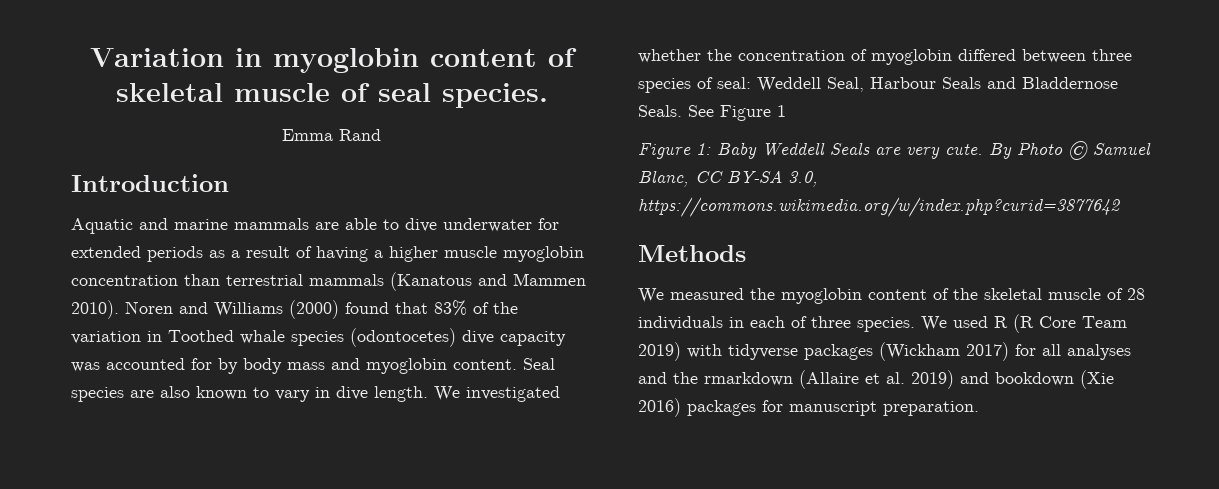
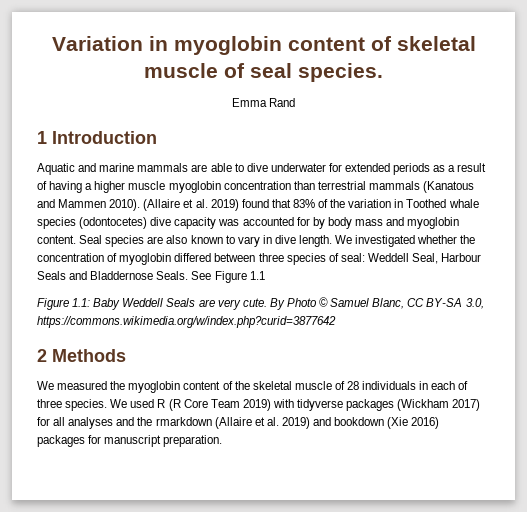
- Introduction
+ 1 Introduction
- Noren and Williams (2000) found that 83% of the variation in Toothed whale species (odontocetes) dive capacity was accounted for by body mass and myoglobin content.
+ (Allaire et al. 2019) found that 83% of the variation in Toothed whale species (odontocetes) dive capacity was accounted for by body mass and myoglobin content.
- See Figure 1
- Figure 1: Baby Weddell Seals are very cute.
+ See Figure 1.1
+ Figure 1.1: Baby Weddell Seals are very cute.
- Methods
+ 2 Methods

